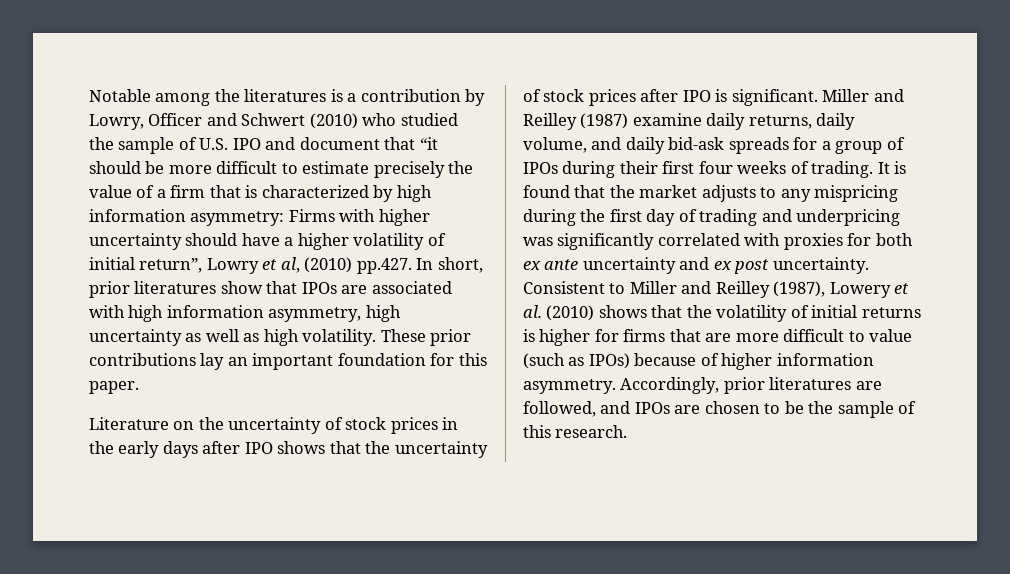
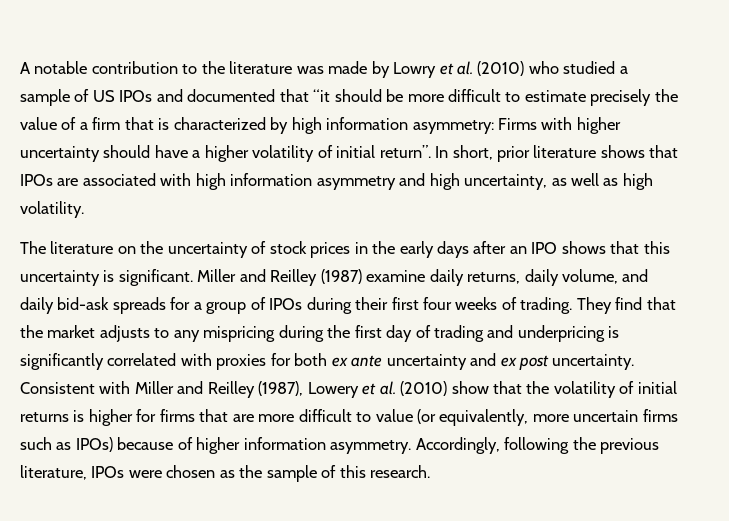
- Notable among the literatures is a contribution by Lowry, Officer and Schwert (2010) who studied the sample of U.S. IPO and document that “it should be more difficult to estimate precisely the value of a firm that is characterized by high information asymmetry:
+ A notable contribution to the literature was made by Lowry et al. (2010) who studied a sample of US IPOs and documented that “it should be more difficult to estimate precisely the value of a firm that is characterized by high information asymmetry:
- Firms with higher uncertainty should have a higher volatility of initial return”, Lowry et al, (2010) pp.427. In short, prior literatures show that IPOs are associated with high information asymmetry, high uncertainty as well as high volatility. These prior contributions lay an important foundation for this paper.
- Literature on the uncertainty of stock prices in the early days after IPO shows that the uncertainty of stock prices after IPO is significant.
+ Firms with higher uncertainty should have a higher volatility of initial return”. In short, prior literature shows that IPOs are associated with high information asymmetry and high uncertainty, as well as high volatility.
+ The literature on the uncertainty of stock prices in the early days after an IPO shows that this uncertainty is significant.
- It is found that the market adjusts to any mispricing during the first day of trading and underpricing was significantly correlated with proxies for both ex ante uncertainty and ex post uncertainty.
+ They find that the market adjusts to any mispricing during the first day of trading and underpricing is significantly correlated with proxies for both ex ante uncertainty and ex post uncertainty.
- Consistent to Miller and Reilley (1987), Lowery et al. (2010) shows that the volatility of initial returns is higher for firms that are more difficult to value (such as IPOs) because of higher information asymmetry.
+ Consistent with Miller and Reilley (1987), Lowery et al. (2010) show that the volatility of initial returns is higher for firms that are more difficult to value (or equivalently, more uncertain firms such as IPOs) because of higher information asymmetry.
- Accordingly, prior literatures are followed, and IPOs are chosen to be the sample of this research.
+ Accordingly, following the previous literature, IPOs were chosen as the sample of this research.

